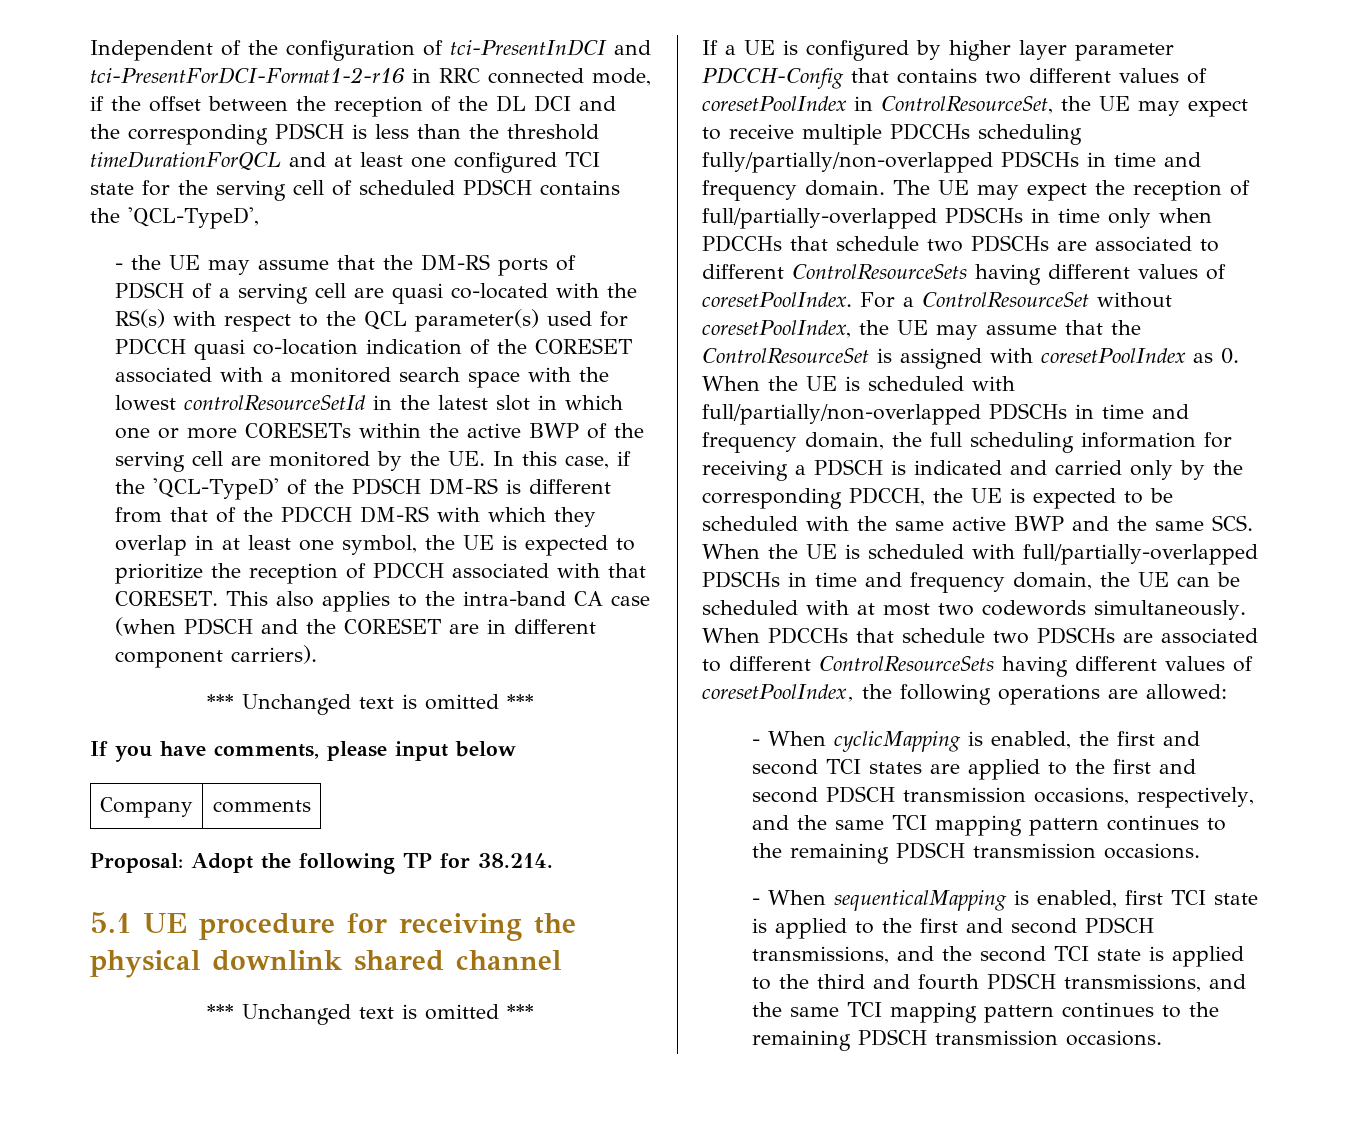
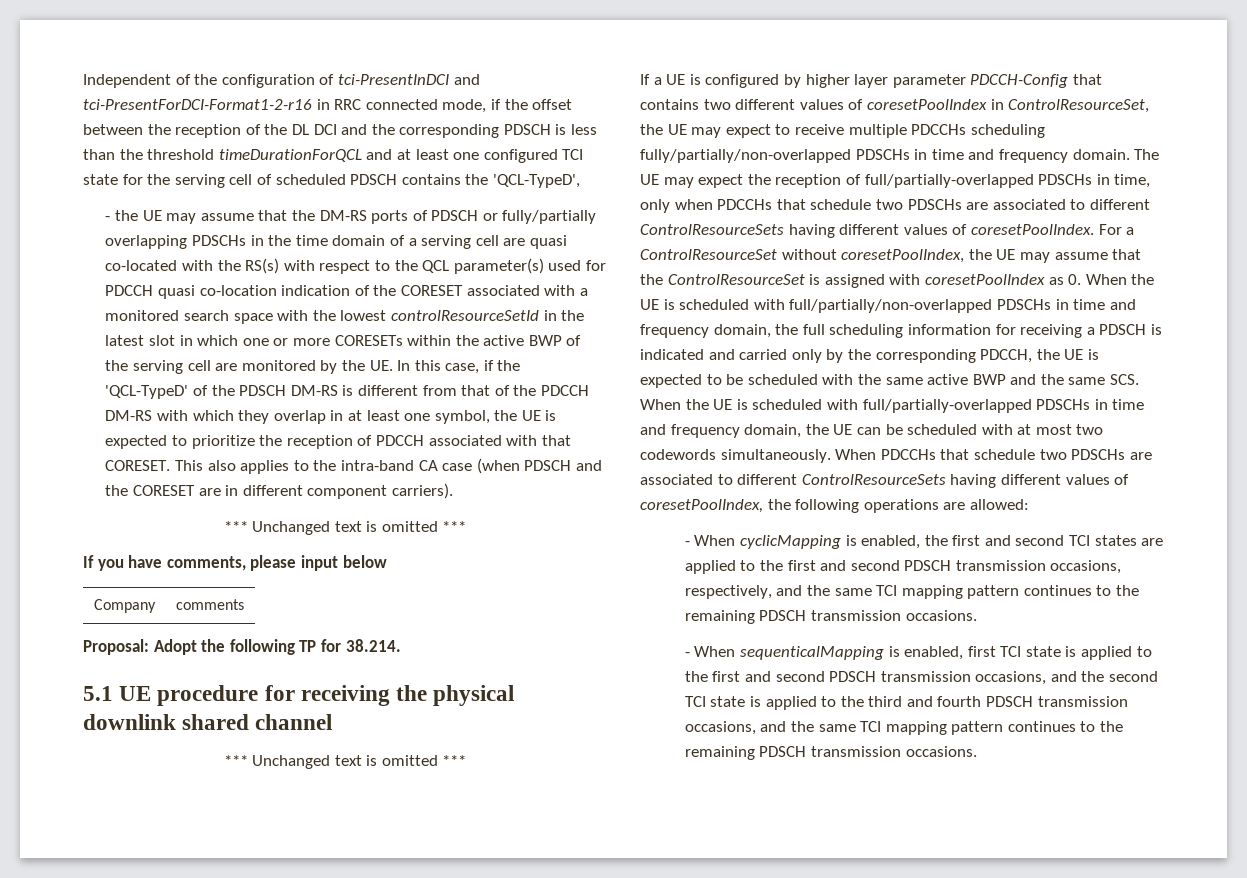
- - the UE may assume that the DM-RS ports of PDSCH of a serving cell are quasi co-located with the RS(s) with respect to the QCL parameter(s) used for PDCCH quasi co-location indication of the CORESET associated with a monitored search space with the lowest controlResourceSetId in the latest slot in which one or more CORESETs within the active BWP of the serving cell are monitored by the UE. In this case, if the 'QCL-TypeD' of the PDSCH DM-RS is different from that of the PDCCH DM-RS with which they overlap in at least one symbol, the UE is expected to prioritize the reception of PDCCH associated with that CORESET.
+ - the UE may assume that the DM-RS ports of PDSCH or fully/partially overlapping PDSCHs in the time domain of a serving cell are quasi co-located with the RS(s) with respect to the QCL parameter(s) used for PDCCH quasi co-location indication of the CORESET associated with a monitored search space with the lowest controlResourceSetId in the latest slot in which one or more CORESETs within the active BWP of the serving cell are monitored by the UE. In this case, if the 'QCL-TypeD' of the PDSCH DM-RS is different from that of the PDCCH DM-RS with which they overlap in at least one symbol, the UE is expected to prioritize the reception of PDCCH associated with that CORESET.
- The UE may expect the reception of full/partially-overlapped PDSCHs in time only when PDCCHs that schedule two PDSCHs are associated to different ControlResourceSets having different values of coresetPoolIndex.
+ The UE may expect the reception of full/partially-overlapped PDSCHs in time, only when PDCCHs that schedule two PDSCHs are associated to different ControlResourceSets having different values of coresetPoolIndex.
- - When sequenticalMapping is enabled, first TCI state is applied to the first and second PDSCH transmissions, and the second TCI state is applied to the third and fourth PDSCH transmissions, and the same TCI mapping pattern continues to the remaining PDSCH transmission occasions.
+ - When sequenticalMapping is enabled, first TCI state is applied to the first and second PDSCH transmission occasions, and the second TCI state is applied to the third and fourth PDSCH transmission occasions, and the same TCI mapping pattern continues to the remaining PDSCH transmission occasions.

